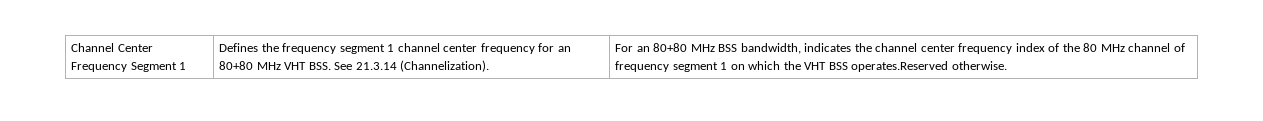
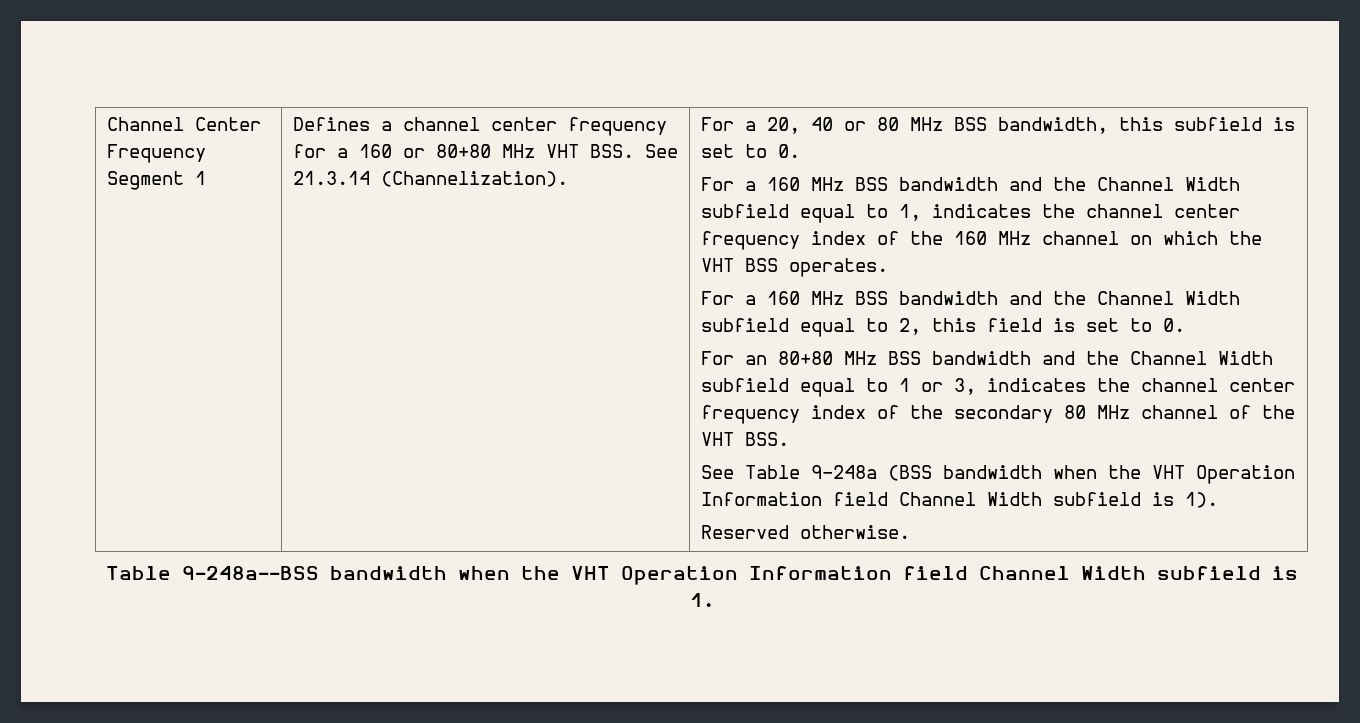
- Defines the frequency segment 1 channel center frequency for an 80+80 MHz VHT BSS. See 21.3.14 (Channelization).
+ Defines a channel center frequency for a 160 or 80+80 MHz VHT BSS. See 21.3.14 (Channelization).
- For an 80+80 MHz BSS bandwidth, indicates the channel center frequency index of the 80 MHz channel of frequency segment 1 on which the VHT BSS operates.Reserved otherwise.
+ For a 20, 40 or 80 MHz BSS bandwidth, this subfield is set to 0.
+ For a 160 MHz BSS bandwidth and the Channel Width subfield equal to 1, indicates the channel center frequency index of the 160 MHz channel on which the VHT BSS operates.
+ For a 160 MHz BSS bandwidth and the Channel Width subfield equal to 2, this field is set to 0.
+ For an 80+80 MHz BSS bandwidth and the Channel Width subfield equal to 1 or 3, indicates the channel center frequency index of the secondary 80 MHz channel of the VHT BSS.
+ See Table 9-248a (BSS bandwidth when the VHT Operation Information field Channel Width subfield is 1).
+ Reserved otherwise.
+ Table 9-248a--BSS bandwidth when the VHT Operation Information field Channel Width subfield is 1.

